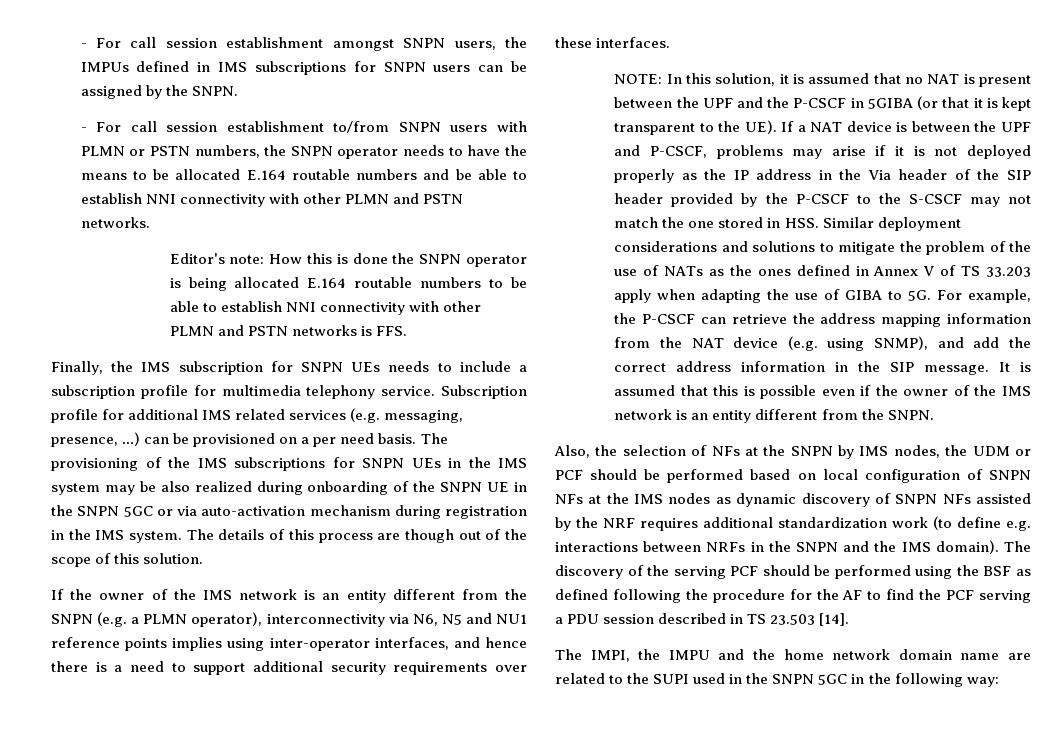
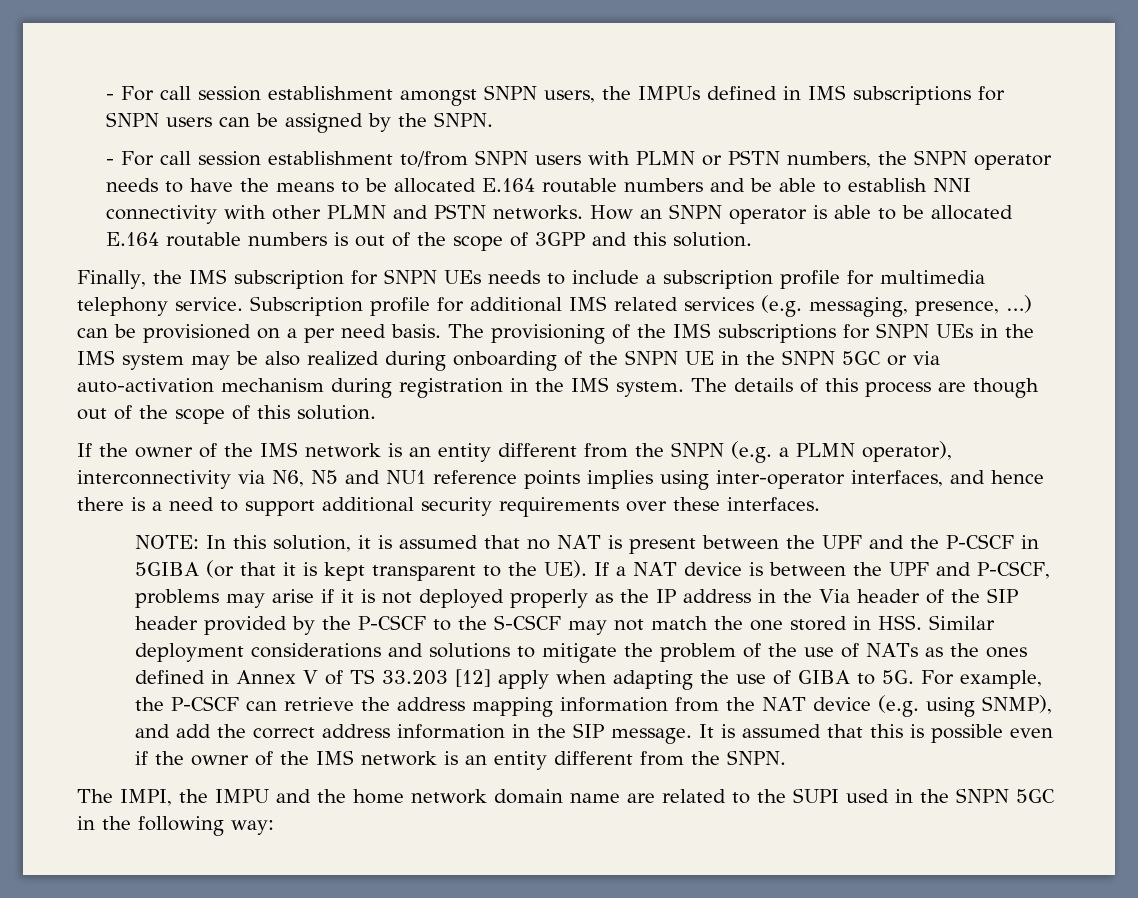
- - For call session establishment to/from SNPN users with PLMN or PSTN numbers, the SNPN operator needs to have the means to be allocated E.164 routable numbers and be able to establish NNI connectivity with other PLMN and PSTN networks.
- Editor's note: How this is done the SNPN operator is being allocated E.164 routable numbers to be able to establish NNI connectivity with other PLMN and PSTN networks is FFS.
+ - For call session establishment to/from SNPN users with PLMN or PSTN numbers, the SNPN operator needs to have the means to be allocated E.164 routable numbers and be able to establish NNI connectivity with other PLMN and PSTN networks. How an SNPN operator is able to be allocated E.164 routable numbers is out of the scope of 3GPP and this solution.
- In this solution, it is assumed that no NAT is present between the UPF and the P-CSCF in 5GIBA (or that it is kept transparent to the UE). If a NAT device is between the UPF and P-CSCF, problems may arise if it is not deployed properly as the IP address in the Via header of the SIP header provided by the P-CSCF to the S-CSCF may not match the one stored in HSS. Similar deployment considerations and solutions to mitigate the problem of the use of NATs as the ones defined in Annex V of TS 33.203 apply when adapting the use of GIBA to 5G.
+ In this solution, it is assumed that no NAT is present between the UPF and the P-CSCF in 5GIBA (or that it is kept transparent to the UE). If a NAT device is between the UPF and P-CSCF, problems may arise if it is not deployed properly as the IP address in the Via header of the SIP header provided by the P-CSCF to the S-CSCF may not match the one stored in HSS. Similar deployment considerations and solutions to mitigate the problem of the use of NATs as the ones defined in Annex V of TS 33.203 [12] apply when adapting the use of GIBA to 5G.
- Also, the selection of NFs at the SNPN by IMS nodes, the UDM or PCF should be performed based on local configuration of SNPN NFs at the IMS nodes as dynamic discovery of SNPN NFs assisted by the NRF requires additional standardization work (to define e.g. interactions between NRFs in the SNPN and the IMS domain). The discovery of the serving PCF should be performed using the BSF as defined following the procedure for the AF to find the PCF serving a PDU session described in TS 23.503 [14].

